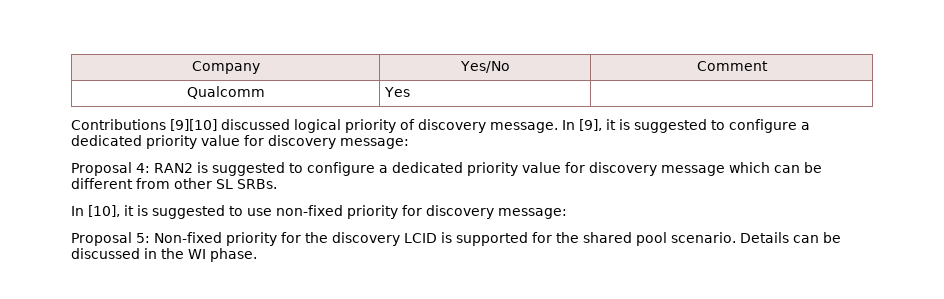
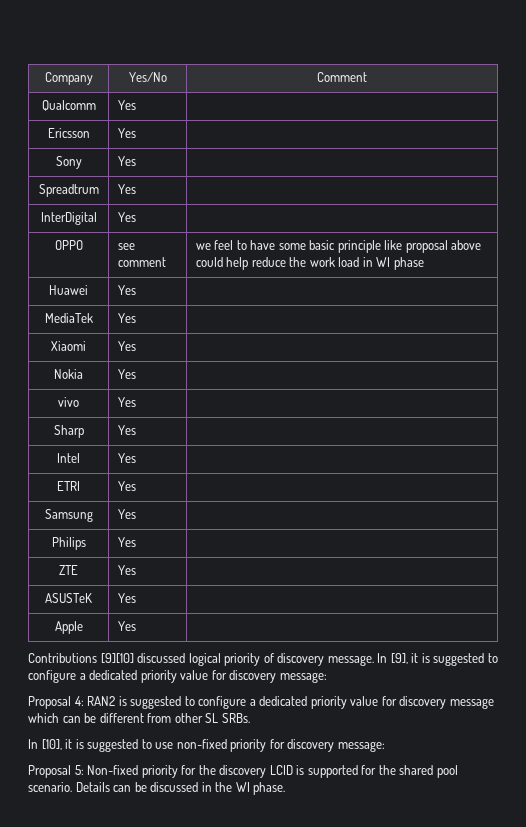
+ Ericsson | Yes |
+ Sony | Yes |
+ Spreadtrum | Yes |
+ InterDigital | Yes |
+ OPPO | see comment | we feel to have some basic principle like proposal above could help reduce the work load in WI phase
+ Huawei | Yes |
+ MediaTek | Yes |
+ Xiaomi | Yes |
+ Nokia | Yes |
+ vivo | Yes |
+ Sharp | Yes |
+ Intel | Yes |
+ ETRI | Yes |
+ Samsung | Yes |
+ Philips | Yes |
+ ZTE | Yes |
+ ASUSTeK | Yes |
+ Apple | Yes |

